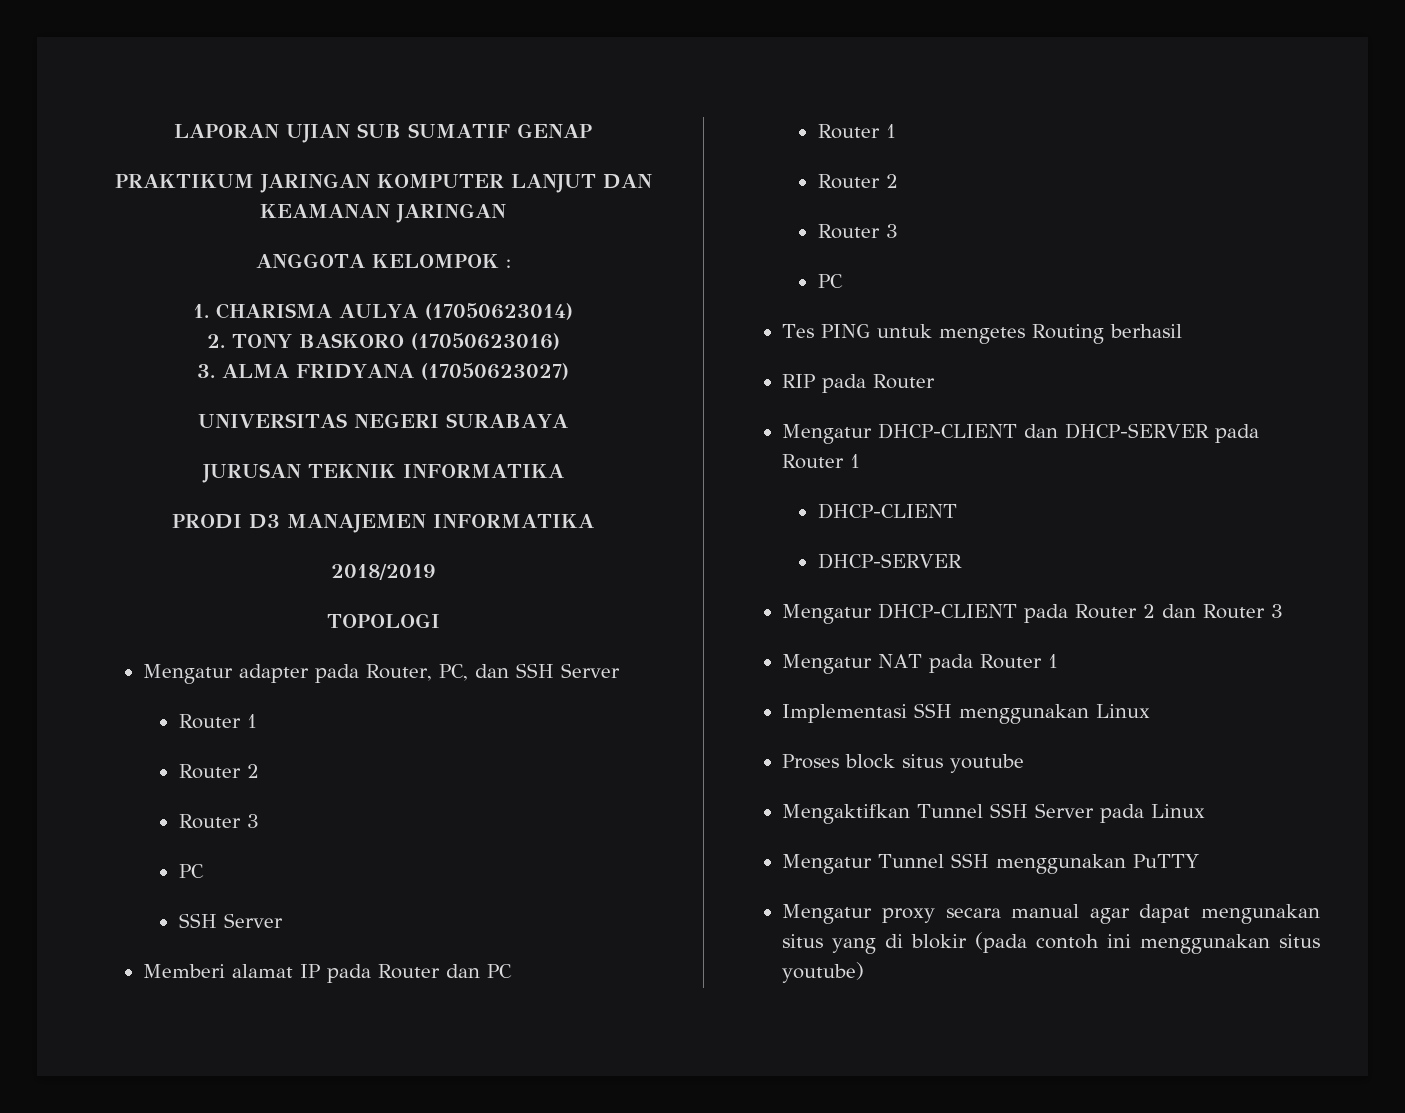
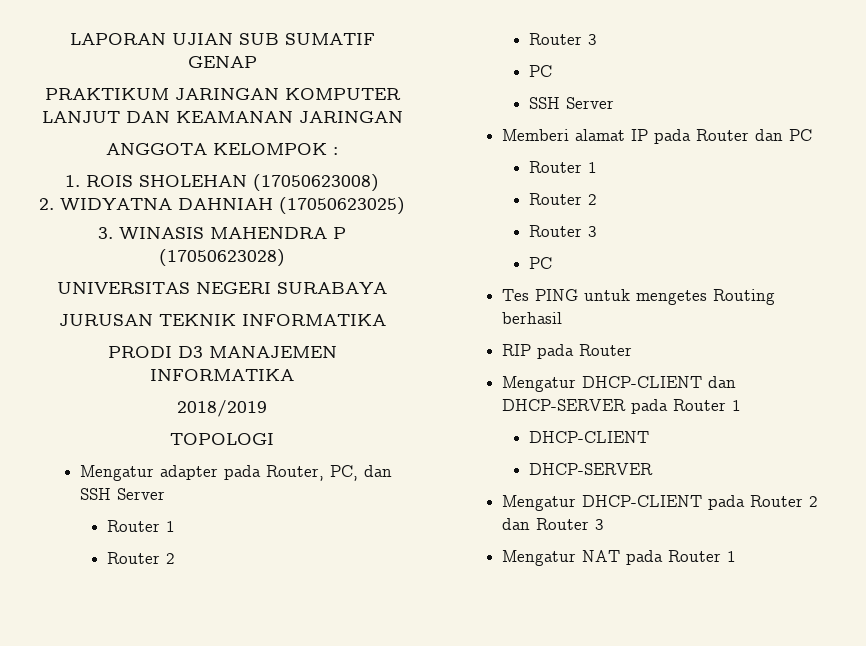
- 1. CHARISMA AULYA (17050623014)
- 2. TONY BASKORO (17050623016)
- 3. ALMA FRIDYANA (17050623027)
+ 1. ROIS SHOLEHAN (17050623008)
+ 2. WIDYATNA DAHNIAH (17050623025)
+ 3. WINASIS MAHENDRA P (17050623028)
- Implementasi SSH menggunakan Linux
- Proses block situs youtube
- Mengaktifkan Tunnel SSH Server pada Linux
- Mengatur Tunnel SSH menggunakan PuTTY
- Mengatur proxy secara manual agar dapat mengunakan situs yang di blokir (pada contoh ini menggunakan situs youtube)

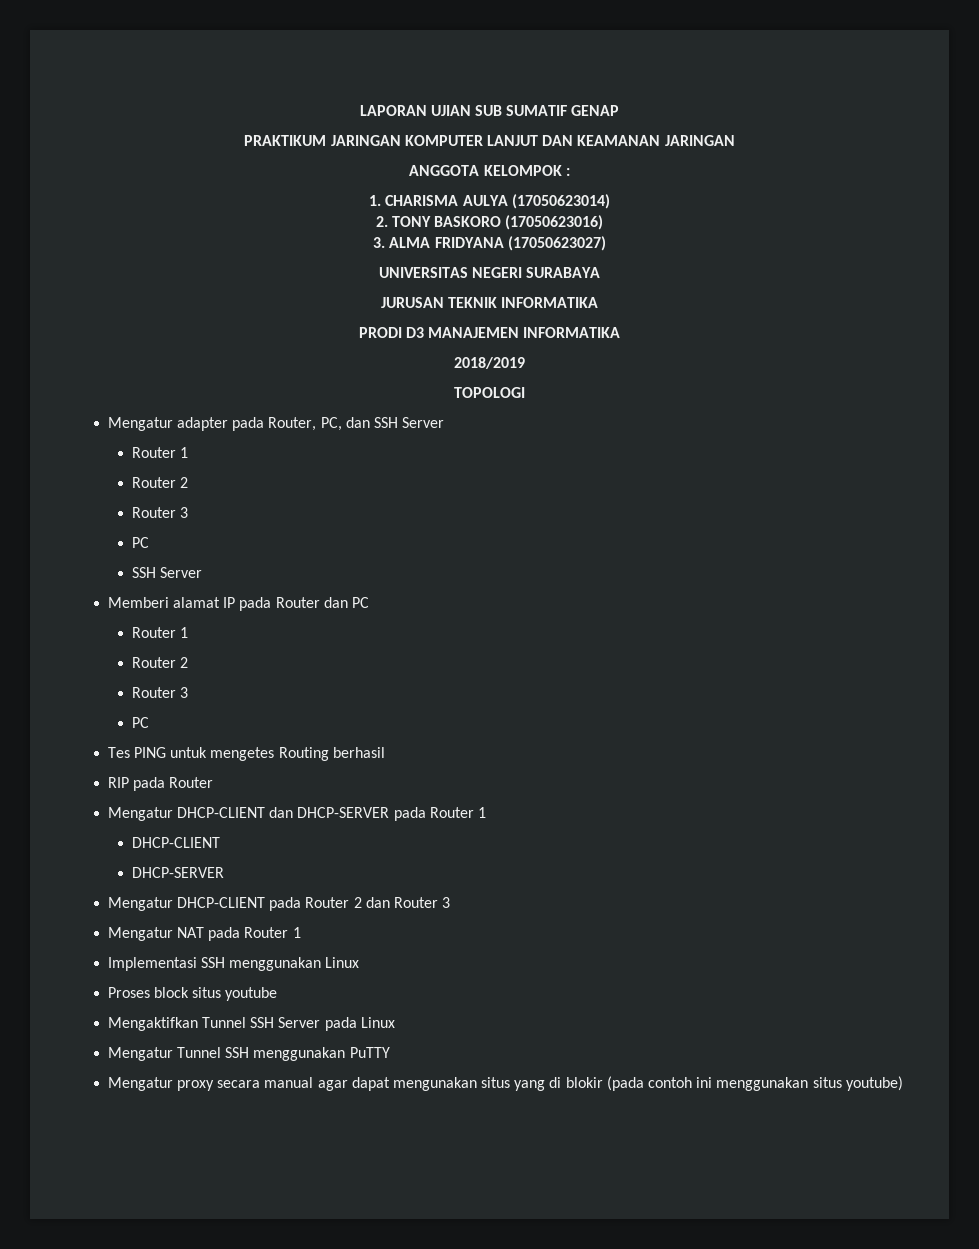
- 1. ROIS SHOLEHAN (17050623008)
- 2. WIDYATNA DAHNIAH (17050623025)
- 3. WINASIS MAHENDRA P (17050623028)
+ 1. CHARISMA AULYA (17050623014)
+ 2. TONY BASKORO (17050623016)
+ 3. ALMA FRIDYANA (17050623027)
+ Implementasi SSH menggunakan Linux
+ Proses block situs youtube
+ Mengaktifkan Tunnel SSH Server pada Linux
+ Mengatur Tunnel SSH menggunakan PuTTY
+ Mengatur proxy secara manual agar dapat mengunakan situs yang di blokir (pada contoh ini menggunakan situs youtube)

